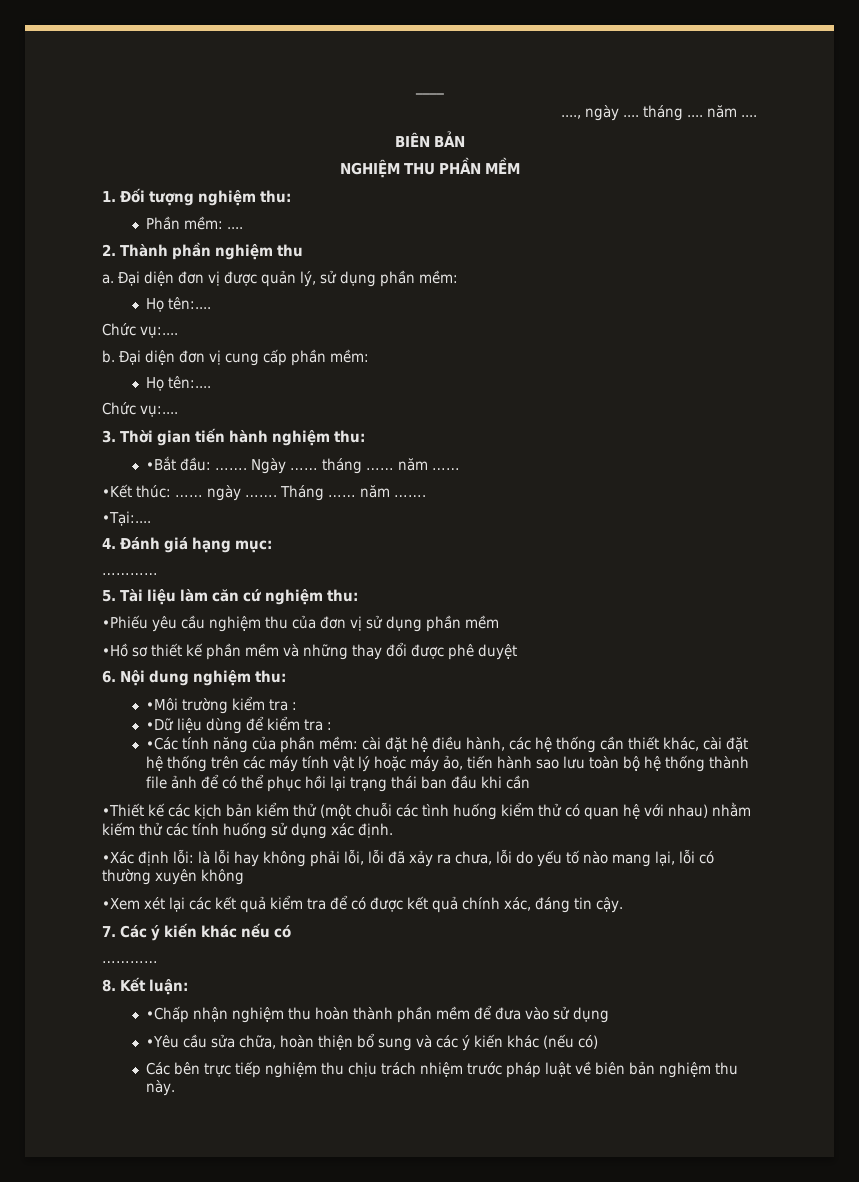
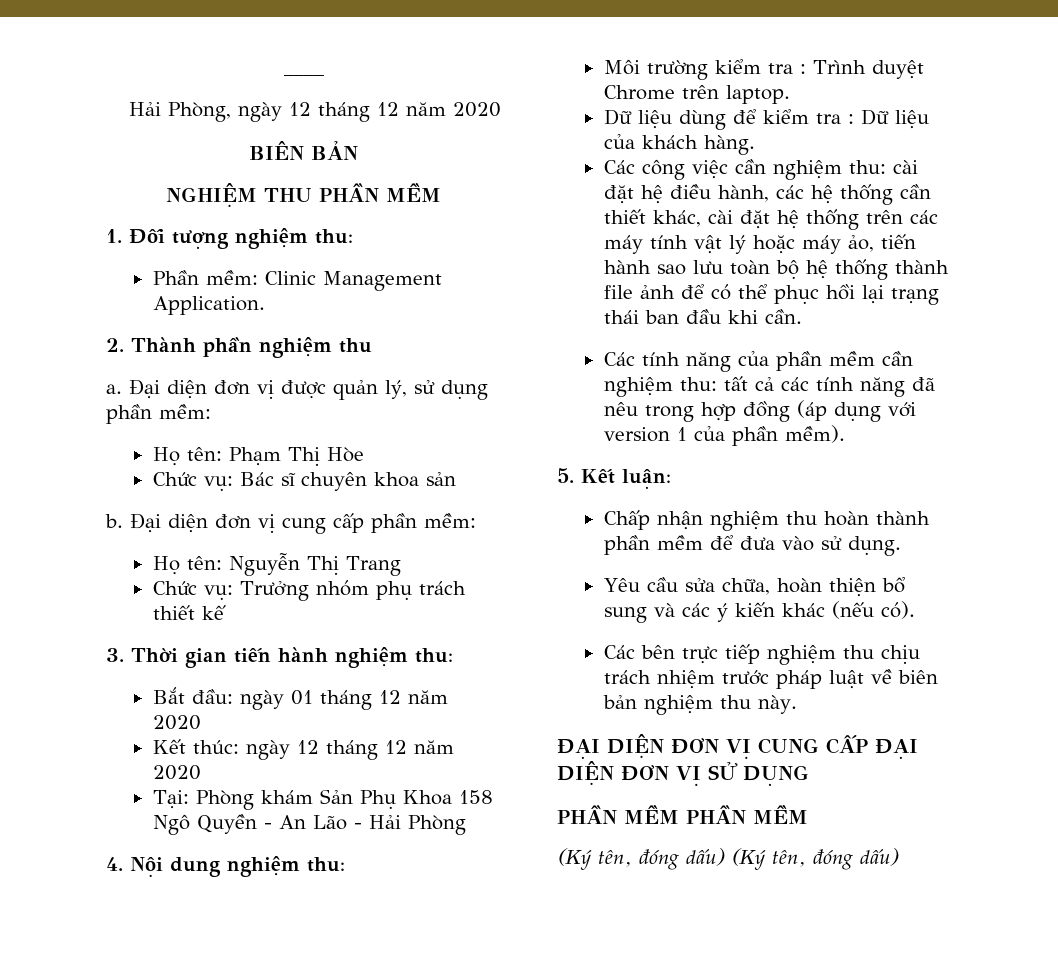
- ...., ngày .... tháng .... năm ....
+ Hải Phòng, ngày 12 tháng 12 năm 2020
- Phần mềm: ....
+ Phần mềm: Clinic Management Application.
  Đại diện đơn vị được quản lý, sử dụng phần mềm:
- Họ tên:....
- Chức vụ:....
+ Họ tên: Phạm Thị Hòe
+ Chức vụ: Bác sĩ chuyên khoa sản
  Đại diện đơn vị cung cấp phần mềm:
- Họ tên:....
- Chức vụ:....
+ Họ tên: Nguyễn Thị Trang
+ Chức vụ: Trưởng nhóm phụ trách thiết kế
- •Bắt đầu: ……. Ngày …… tháng …… năm ……
- •Kết thúc: …… ngày ……. Tháng …… năm …….
- •Tại:....
- 4. Đánh giá hạng mục:
- …………
- 5. Tài liệu làm căn cứ nghiệm thu:
- •Phiếu yêu cầu nghiệm thu của đơn vị sử dụng phần mềm
- •Hồ sơ thiết kế phần mềm và những thay đổi được phê duyệt
- 6. Nội dung nghiệm thu:
+ Bắt đầu: ngày 01 tháng 12 năm 2020
+ Kết thúc: ngày 12 tháng 12 năm 2020
+ Tại: Phòng khám Sản Phụ Khoa 158 Ngô Quyền - An Lão - Hải Phòng
+ 4. Nội dung nghiệm thu:
- •Môi trường kiểm tra :
- •Dữ liệu dùng để kiểm tra :
- •Các tính năng của phần mềm: cài đặt hệ điều hành, các hệ thống cần thiết khác, cài đặt hệ thống trên các máy tính vật lý hoặc máy ảo, tiến hành sao lưu toàn bộ hệ thống thành file ảnh để có thể phục hồi lại trạng thái ban đầu khi cần
- •Thiết kế các kịch bản kiểm thử (một chuỗi các tình huống kiểm thử có quan hệ với nhau) nhằm kiếm thử các tính huống sử dụng xác định.
- •Xác định lỗi: là lỗi hay không phải lỗi, lỗi đã xảy ra chưa, lỗi do yếu tố nào mang lại, lỗi có thường xuyên không
- •Xem xét lại các kết quả kiểm tra để có được kết quả chính xác, đáng tin cậy.
- 7. Các ý kiến khác nếu có
- …………
- 8. Kết luận:
+ Môi trường kiểm tra : Trình duyệt Chrome trên laptop.
+ Dữ liệu dùng để kiểm tra : Dữ liệu của khách hàng.
+ Các công việc cần nghiệm thu: cài đặt hệ điều hành, các hệ thống cần thiết khác, cài đặt hệ thống trên các máy tính vật lý hoặc máy ảo, tiến hành sao lưu toàn bộ hệ thống thành file ảnh để có thể phục hồi lại trạng thái ban đầu khi cần.
+ Các tính năng của phần mềm cần nghiệm thu: tất cả các tính năng đã nêu trong hợp đồng (áp dụng với version 1 của phần mềm).
+ 5. Kết luận:
- •Chấp nhận nghiệm thu hoàn thành phần mềm để đưa vào sử dụng
- •Yêu cầu sửa chữa, hoàn thiện bổ sung và các ý kiến khác (nếu có)
+ Chấp nhận nghiệm thu hoàn thành phần mềm để đưa vào sử dụng.
+ Yêu cầu sửa chữa, hoàn thiện bổ sung và các ý kiến khác (nếu có).
+ ĐẠI DIỆN ĐƠN VỊ CUNG CẤP ĐẠI DIỆN ĐƠN VỊ SỬ DỤNG
+ PHẦN MỀM PHẦN MỀM
+ (Ký tên, đóng dấu) (Ký tên, đóng dấu)

